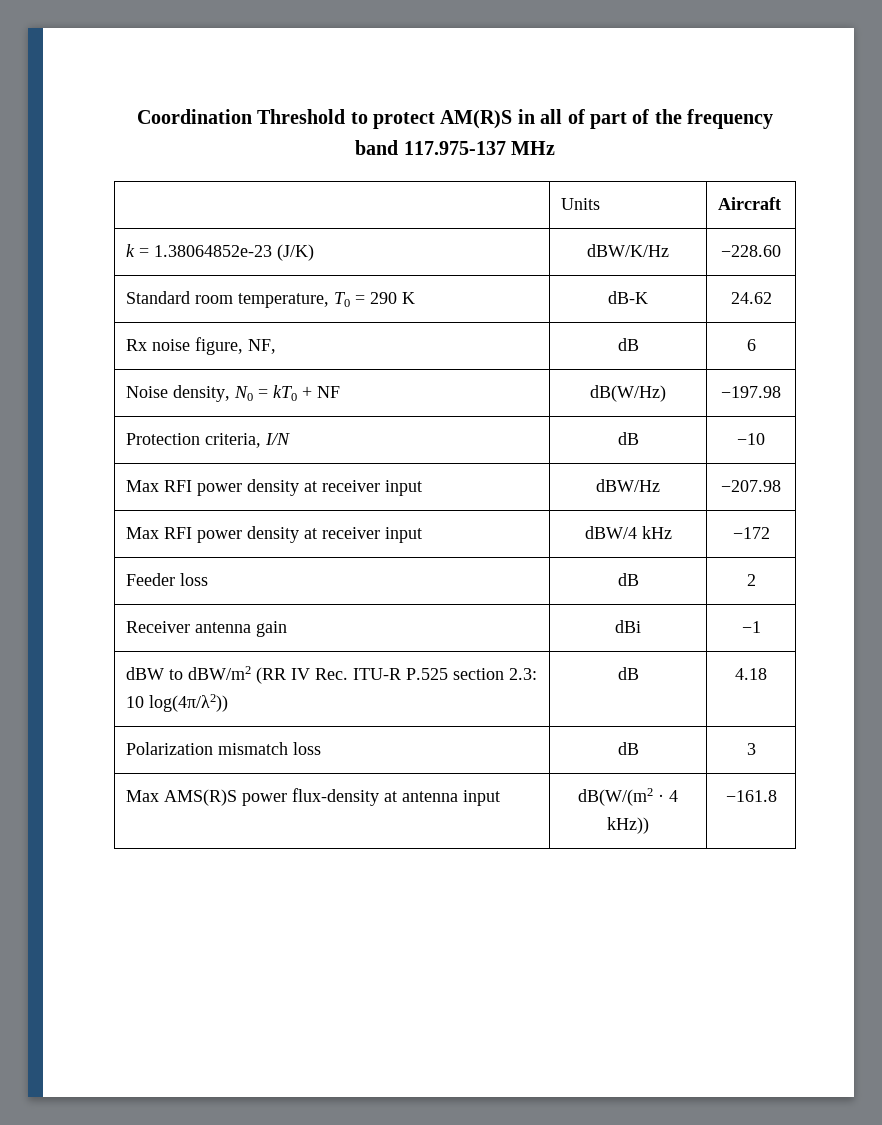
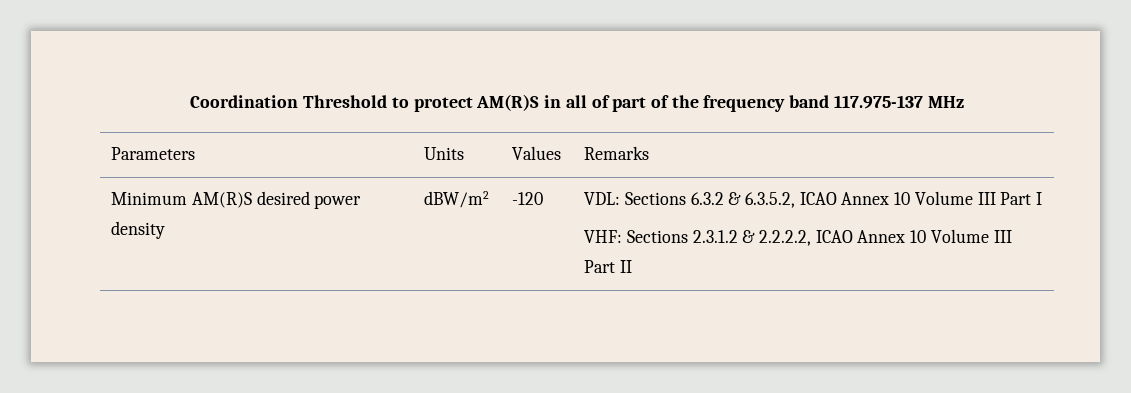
- | Units | Aircraft
- k = 1.38064852e-23 (J/K) | dBW/K/Hz | −228.60
- Standard room temperature, T0 = 290 K | dB-K | 24.62
- Rx noise figure, NF, | dB | 6
- Noise density, N0 = kT0 + NF | dB(W/Hz) | −197.98
- Protection criteria, I/N | dB | −10
- Max RFI power density at receiver input | dBW/Hz | −207.98
- Max RFI power density at receiver input | dBW/4 kHz | −172
- Feeder loss | dB | 2
- Receiver antenna gain | dBi | −1
- dBW to dBW/m2 (RR IV Rec. ITU-R P.525 section 2.3: 10 log(4π/λ2)) | dB | 4.18
- Polarization mismatch loss | dB | 3
- Max AMS(R)S power flux-density at antenna input | dB(W/(m2 · 4 kHz)) | −161.8
+ Parameters | Units | Values | Remarks
+ Minimum AM(R)S desired power density | dBW/m2 | -120 | VDL: Sections 6.3.2 & 6.3.5.2, ICAO Annex 10 Volume III Part I
+ VHF: Sections 2.3.1.2 & 2.2.2.2, ICAO Annex 10 Volume III Part II

